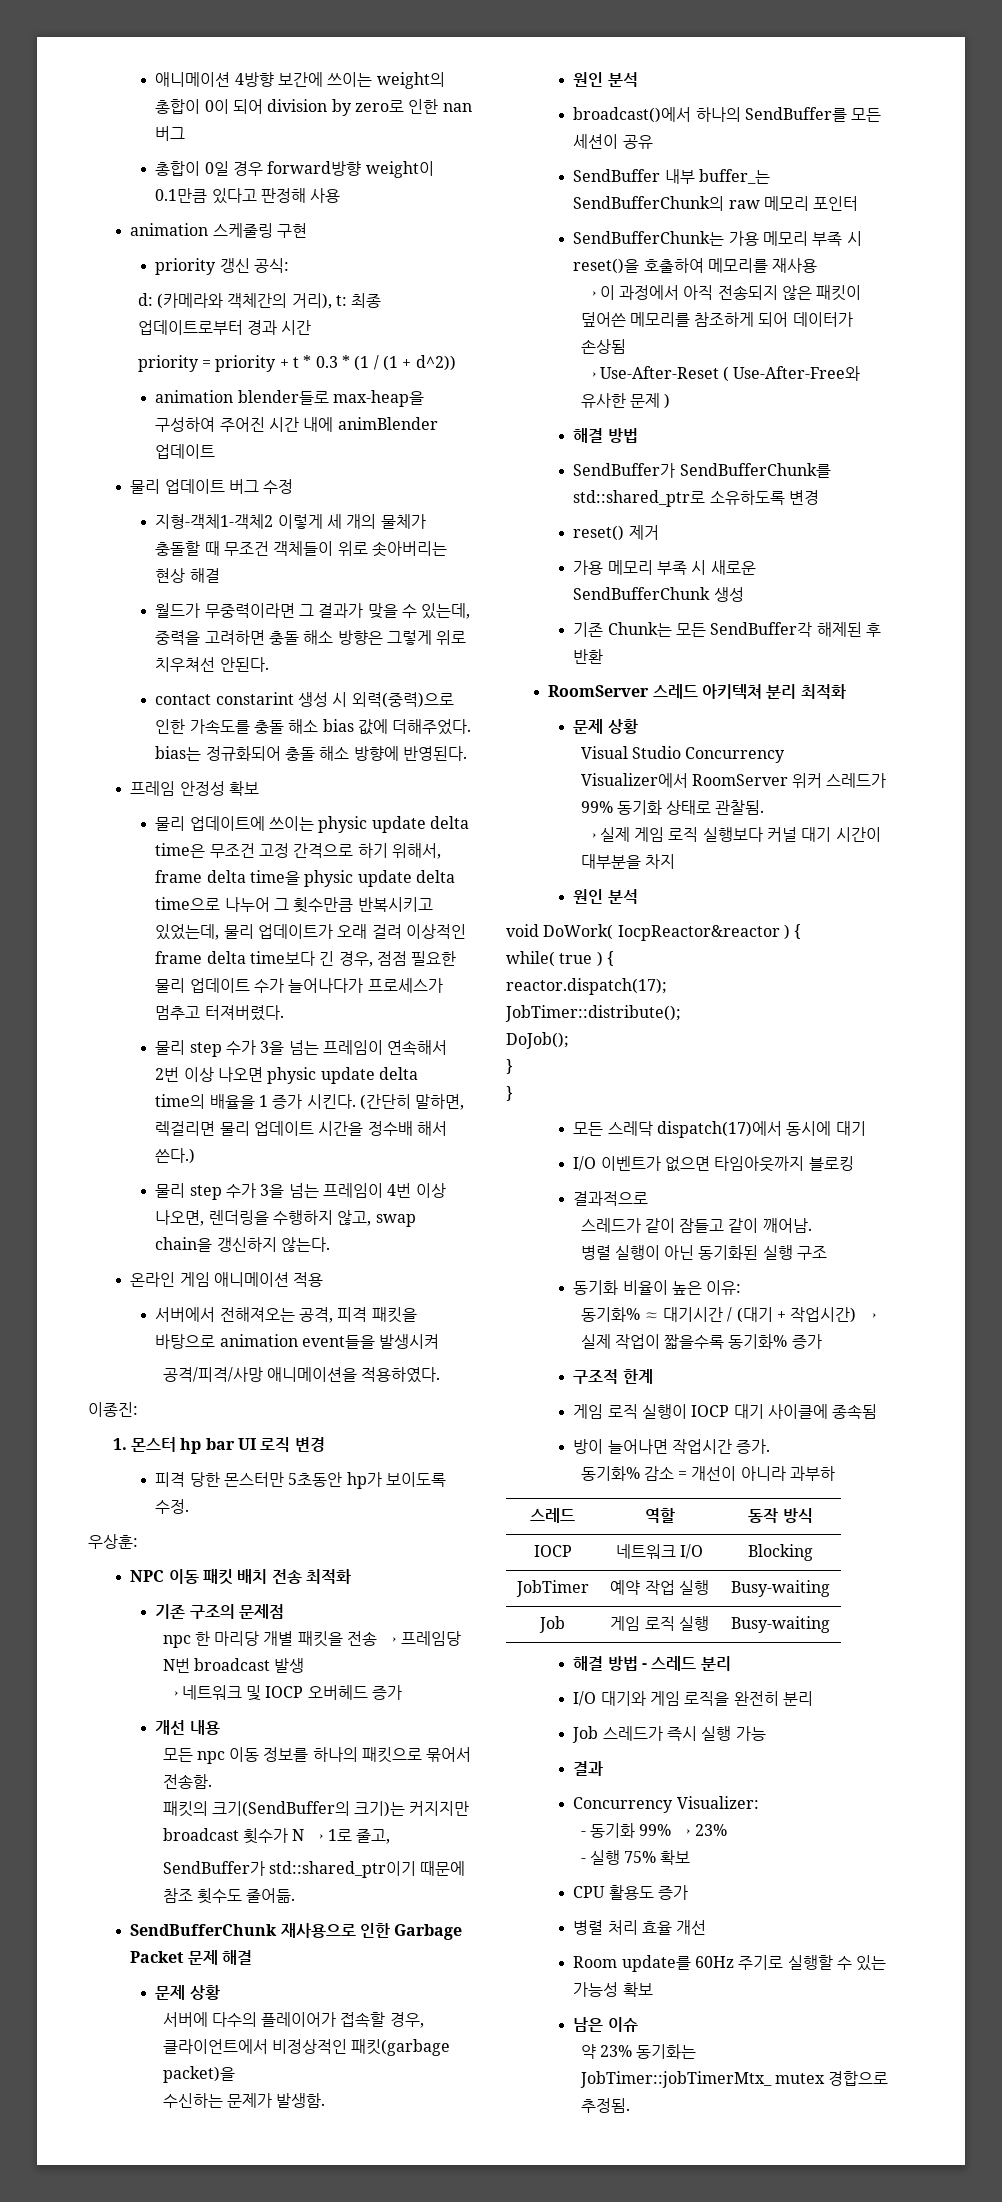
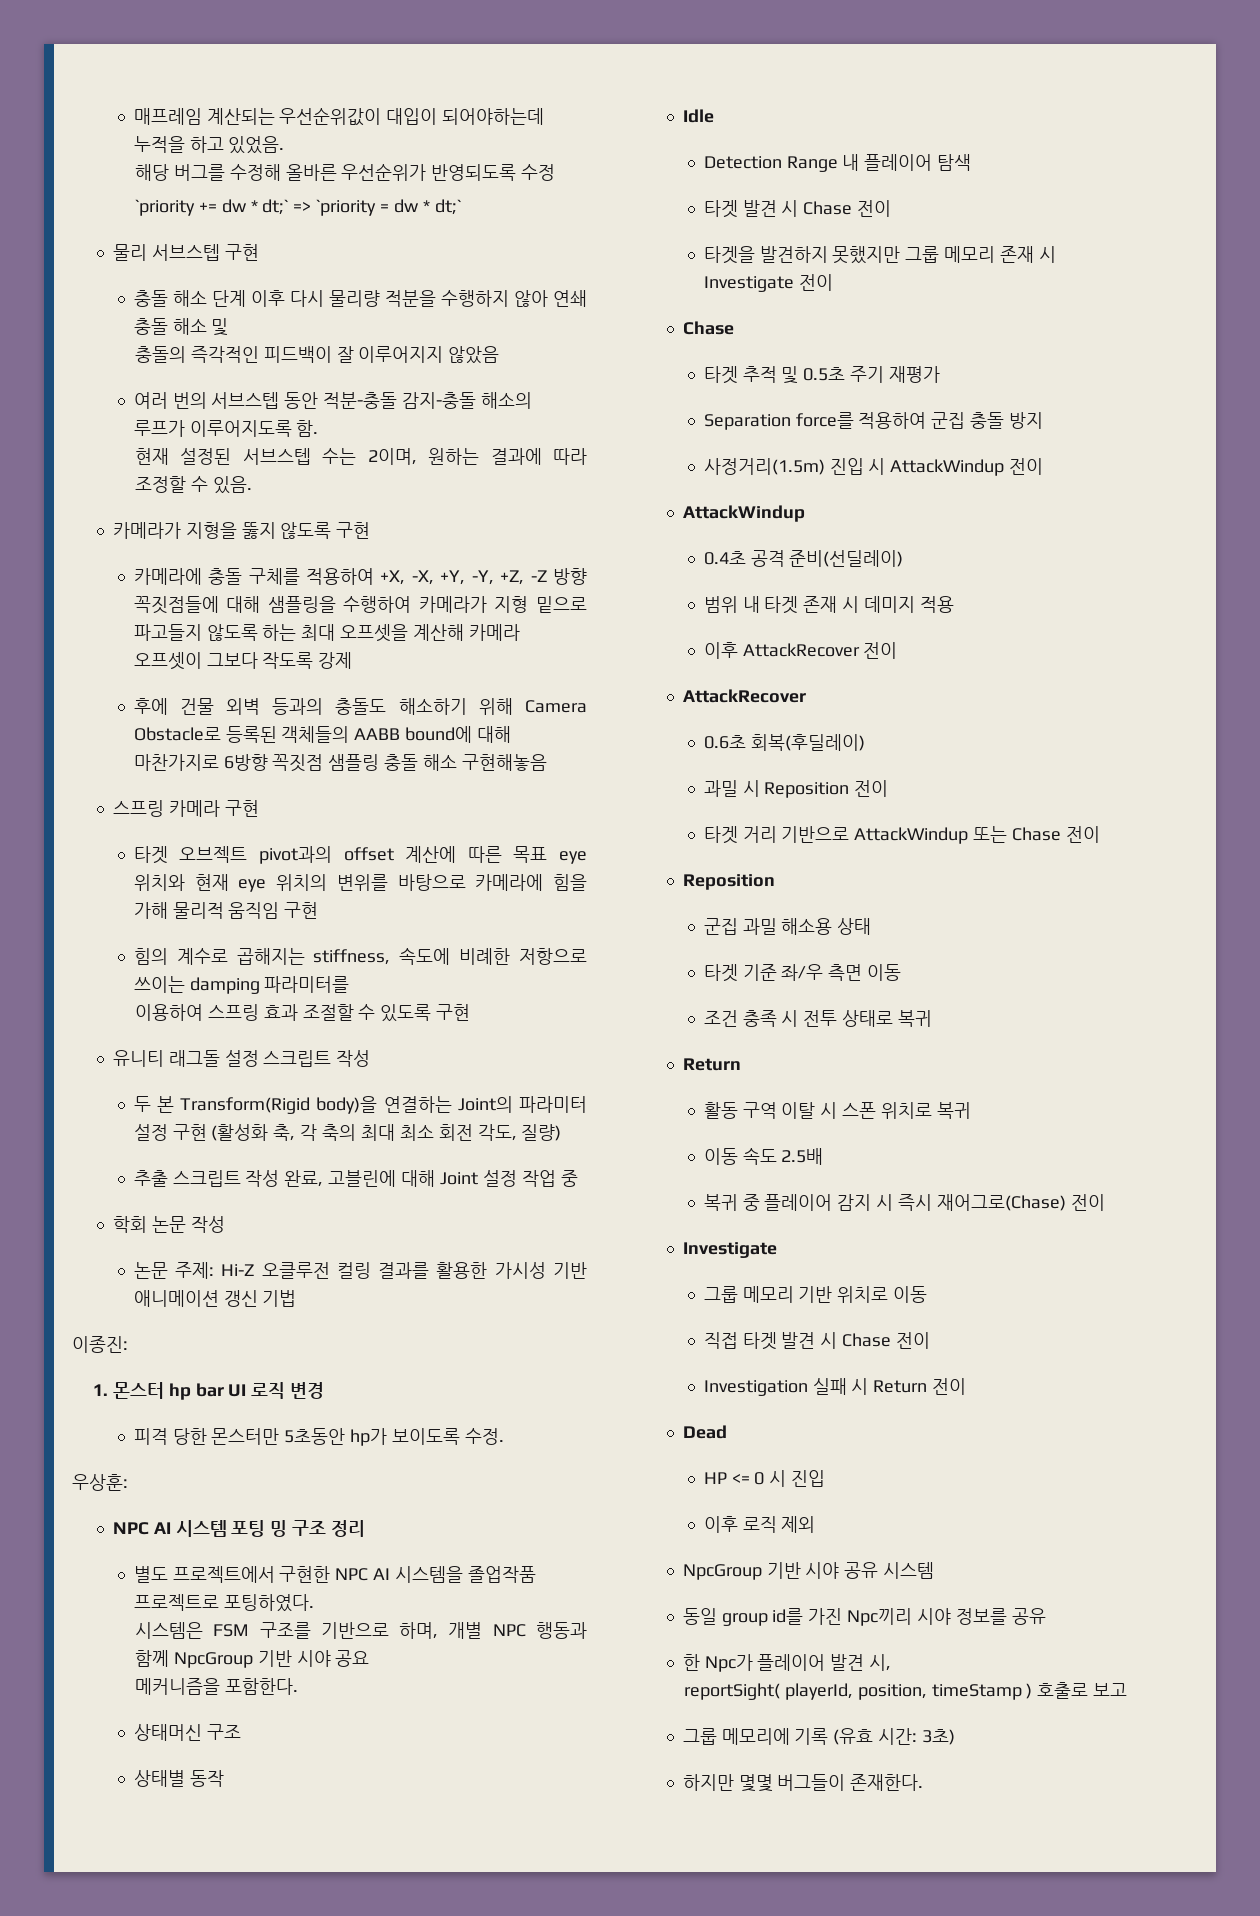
- 애니메이션 4방향 보간에 쓰이는 weight의 총합이 0이 되어 division by zero로 인한 nan 버그
- 총합이 0일 경우 forward방향 weight이 0.1만큼 있다고 판정해 사용
- animation 스케줄링 구현
- priority 갱신 공식:
- d: (카메라와 객체간의 거리), t: 최종 업데이트로부터 경과 시간
- priority = priority + t * 0.3 * (1 / (1 + d^2))
- animation blender들로 max-heap을 구성하여 주어진 시간 내에 animBlender 업데이트
- 물리 업데이트 버그 수정
- 지형-객체1-객체2 이렇게 세 개의 물체가 충돌할 때 무조건 객체들이 위로 솟아버리는 현상 해결
- 월드가 무중력이라면 그 결과가 맞을 수 있는데, 중력을 고려하면 충돌 해소 방향은 그렇게 위로 치우쳐선 안된다.
- contact constarint 생성 시 외력(중력)으로 인한 가속도를 충돌 해소 bias 값에 더해주었다. bias는 정규화되어 충돌 해소 방향에 반영된다.
- 프레임 안정성 확보
- 물리 업데이트에 쓰이는 physic update delta time은 무조건 고정 간격으로 하기 위해서, frame delta time을 physic update delta time으로 나누어 그 횟수만큼 반복시키고 있었는데, 물리 업데이트가 오래 걸려 이상적인 frame delta time보다 긴 경우, 점점 필요한 물리 업데이트 수가 늘어나다가 프로세스가 멈추고 터져버렸다.
- 물리 step 수가 3을 넘는 프레임이 연속해서 2번 이상 나오면 physic update delta time의 배율을 1 증가 시킨다. (간단히 말하면, 렉걸리면 물리 업데이트 시간을 정수배 해서 쓴다.)
- 물리 step 수가 3을 넘는 프레임이 4번 이상 나오면, 렌더링을 수행하지 않고, swap chain을 갱신하지 않는다.
- 온라인 게임 애니메이션 적용
- 서버에서 전해져오는 공격, 피격 패킷을 바탕으로 animation event들을 발생시켜
- 공격/피격/사망 애니메이션을 적용하였다.
+ 매프레임 계산되는 우선순위값이 대입이 되어야하는데 누적을 하고 있었음.
+ 해당 버그를 수정해 올바른 우선순위가 반영되도록 수정
+ `priority += dw * dt;` => `priority = dw * dt;`
+ 물리 서브스텝 구현
+ 충돌 해소 단계 이후 다시 물리량 적분을 수행하지 않아 연쇄 충돌 해소 및
+ 충돌의 즉각적인 피드백이 잘 이루어지지 않았음
+ 여러 번의 서브스텝 동안 적분-충돌 감지-충돌 해소의 루프가 이루어지도록 함.
+ 현재 설정된 서브스텝 수는 2이며, 원하는 결과에 따라 조정할 수 있음.
+ 카메라가 지형을 뚫지 않도록 구현
+ 카메라에 충돌 구체를 적용하여 +X, -X, +Y, -Y, +Z, -Z 방향 꼭짓점들에 대해 샘플링을 수행하여 카메라가 지형 밑으로 파고들지 않도록 하는 최대 오프셋을 계산해 카메라 오프셋이 그보다 작도록 강제
+ 후에 건물 외벽 등과의 충돌도 해소하기 위해 Camera Obstacle로 등록된 객체들의 AABB bound에 대해 마찬가지로 6방향 꼭짓점 샘플링 충돌 해소 구현해놓음
+ 스프링 카메라 구현
+ 타겟 오브젝트 pivot과의 offset 계산에 따른 목표 eye 위치와 현재 eye 위치의 변위를 바탕으로 카메라에 힘을 가해 물리적 움직임 구현
+ 힘의 계수로 곱해지는 stiffness, 속도에 비례한 저항으로 쓰이는 damping 파라미터를
+ 이용하여 스프링 효과 조절할 수 있도록 구현
+ 유니티 래그돌 설정 스크립트 작성
+ 두 본 Transform(Rigid body)을 연결하는 Joint의 파라미터 설정 구현 (활성화 축, 각 축의 최대 최소 회전 각도, 질량)
+ 추출 스크립트 작성 완료, 고블린에 대해 Joint 설정 작업 중
+ 학회 논문 작성
+ 논문 주제: Hi-Z 오클루전 컬링 결과를 활용한 가시성 기반 애니메이션 갱신 기법
- NPC 이동 패킷 배치 전송 최적화
- 기존 구조의 문제점
- npc 한 마리당 개별 패킷을 전송 → 프레임당 N번 broadcast 발생
- → 네트워크 및 IOCP 오버헤드 증가
- 개선 내용
- 모든 npc 이동 정보를 하나의 패킷으로 묶어서 전송함.
- 패킷의 크기(SendBuffer의 크기)는 커지지만 broadcast 횟수가 N → 1로 줄고,
- SendBuffer가 std::shared_ptr이기 때문에 참조 횟수도 줄어듦.
- SendBufferChunk 재사용으로 인한 Garbage Packet 문제 해결
- 문제 상황
- 서버에 다수의 플레이어가 접속할 경우, 클라이언트에서 비정상적인 패킷(garbage packet)을
- 수신하는 문제가 발생함.
- 원인 분석
- broadcast()에서 하나의 SendBuffer를 모든 세션이 공유
- SendBuffer 내부 buffer_는 SendBufferChunk의 raw 메모리 포인터
- SendBufferChunk는 가용 메모리 부족 시 reset()을 호출하여 메모리를 재사용
- → 이 과정에서 아직 전송되지 않은 패킷이 덮어쓴 메모리를 참조하게 되어 데이터가 손상됨
- → Use-After-Reset ( Use-After-Free와 유사한 문제 )
- 해결 방법
- SendBuffer가 SendBufferChunk를 std::shared_ptr로 소유하도록 변경
- reset() 제거
- 가용 메모리 부족 시 새로운 SendBufferChunk 생성
- 기존 Chunk는 모든 SendBuffer각 해제된 후 반환
- RoomServer 스레드 아키텍쳐 분리 최적화
- 문제 상황
- Visual Studio Concurrency Visualizer에서 RoomServer 위커 스레드가 99% 동기화 상태로 관찰됨.
- → 실제 게임 로직 실행보다 커널 대기 시간이 대부분을 차지
- 원인 분석
- void DoWork( IocpReactor&reactor ) {
- while( true ) {
- reactor.dispatch(17);
- JobTimer::distribute();
- DoJob();
- }
- }
- 모든 스레닥 dispatch(17)에서 동시에 대기
- I/O 이벤트가 없으면 타임아웃까지 블로킹
- 결과적으로
- 스레드가 같이 잠들고 같이 깨어남.
- 병렬 실행이 아닌 동기화된 실행 구조
- 동기화 비율이 높은 이유:
- 동기화% ≈ 대기시간 / (대기 + 작업시간) → 실제 작업이 짧을수록 동기화% 증가
- 구조적 한계
- 게임 로직 실행이 IOCP 대기 사이클에 종속됨
- 방이 늘어나면 작업시간 증가.
- 동기화% 감소 = 개선이 아니라 과부하
- 스레드 | 역할 | 동작 방식
- IOCP | 네트워크 I/O | Blocking
- JobTimer | 예약 작업 실행 | Busy-waiting
- Job | 게임 로직 실행 | Busy-waiting
- 해결 방법 - 스레드 분리
- I/O 대기와 게임 로직을 완전히 분리
- Job 스레드가 즉시 실행 가능
- 결과
- Concurrency Visualizer:
- - 동기화 99% → 23%
- - 실행 75% 확보
- CPU 활용도 증가
- 병렬 처리 효율 개선
- Room update를 60Hz 주기로 실행할 수 있는 가능성 확보
- 남은 이슈
- 약 23% 동기화는 JobTimer::jobTimerMtx_ mutex 경합으로 추정됨.
+ NPC AI 시스템 포팅 밍 구조 정리
+ 별도 프로젝트에서 구현한 NPC AI 시스템을 졸업작품 프로젝트로 포팅하였다.
+ 시스템은 FSM 구조를 기반으로 하며, 개별 NPC 행동과 함께 NpcGroup 기반 시야 공요
+ 메커니즘을 포함한다.
+ 상태머신 구조
+ 상태별 동작
+ Idle
+ Detection Range 내 플레이어 탐색
+ 타겟 발견 시 Chase 전이
+ 타겟을 발견하지 못했지만 그룹 메모리 존재 시 Investigate 전이
+ Chase
+ 타겟 추적 및 0.5초 주기 재평가
+ Separation force를 적용하여 군집 충돌 방지
+ 사정거리(1.5m) 진입 시 AttackWindup 전이
+ AttackWindup
+ 0.4초 공격 준비(선딜레이)
+ 범위 내 타겟 존재 시 데미지 적용
+ 이후 AttackRecover 전이
+ AttackRecover
+ 0.6초 회복(후딜레이)
+ 과밀 시 Reposition 전이
+ 타겟 거리 기반으로 AttackWindup 또는 Chase 전이
+ Reposition
+ 군집 과밀 해소용 상태
+ 타겟 기준 좌/우 측면 이동
+ 조건 충족 시 전투 상태로 복귀
+ Return
+ 활동 구역 이탈 시 스폰 위치로 복귀
+ 이동 속도 2.5배
+ 복귀 중 플레이어 감지 시 즉시 재어그로(Chase) 전이
+ Investigate
+ 그룹 메모리 기반 위치로 이동
+ 직접 타겟 발견 시 Chase 전이
+ Investigation 실패 시 Return 전이
+ Dead
+ HP <= 0 시 진입
+ 이후 로직 제외
+ NpcGroup 기반 시야 공유 시스템
+ 동일 group id를 가진 Npc끼리 시야 정보를 공유
+ 한 Npc가 플레이어 발견 시,
+ reportSight( playerId, position, timeStamp ) 호출로 보고
+ 그룹 메모리에 기록 (유효 시간: 3초)
+ 하지만 몇몇 버그들이 존재한다.

